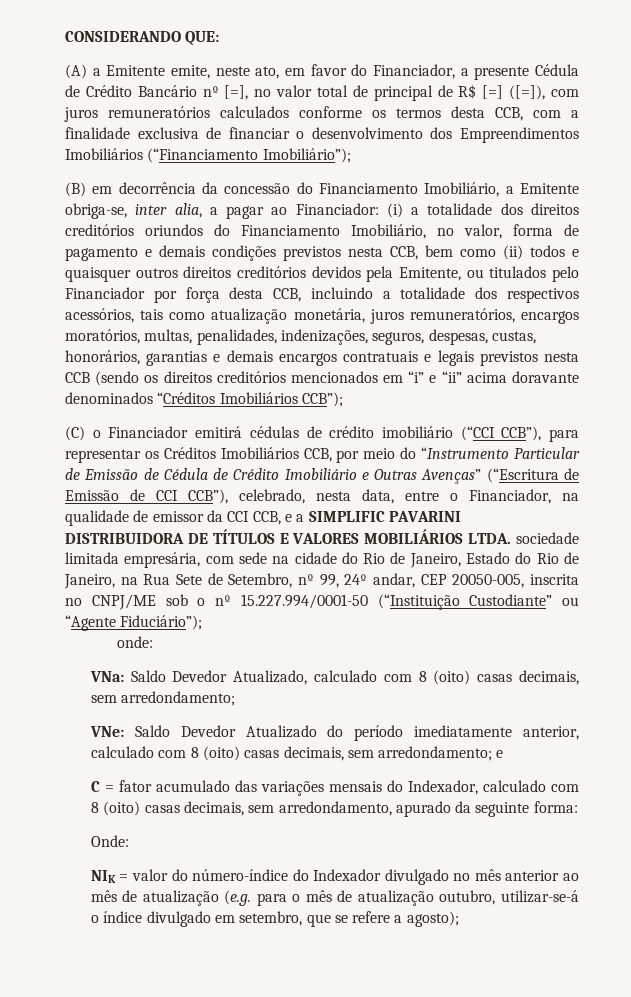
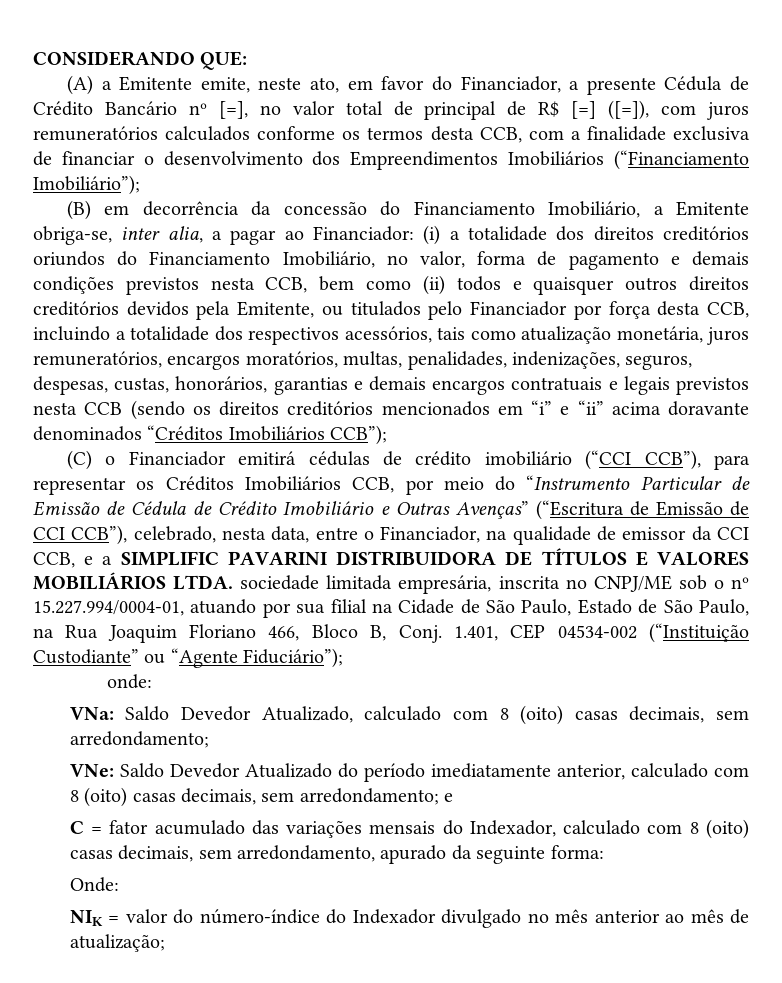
- (C) o Financiador emitirá cédulas de crédito imobiliário (“CCI CCB”), para representar os Créditos Imobiliários CCB, por meio do “Instrumento Particular de Emissão de Cédula de Crédito Imobiliário e Outras Avenças” (“Escritura de Emissão de CCI CCB”), celebrado, nesta data, entre o Financiador, na qualidade de emissor da CCI CCB, e a SIMPLIFIC PAVARINI DISTRIBUIDORA DE TÍTULOS E VALORES MOBILIÁRIOS LTDA. sociedade limitada empresária, com sede na cidade do Rio de Janeiro, Estado do Rio de Janeiro, na Rua Sete de Setembro, nº 99, 24º andar, CEP 20050-005, inscrita no CNPJ/ME sob o nº 15.227.994/0001-50 (“Instituição Custodiante” ou “Agente Fiduciário”);
+ (C) o Financiador emitirá cédulas de crédito imobiliário (“CCI CCB”), para representar os Créditos Imobiliários CCB, por meio do “Instrumento Particular de Emissão de Cédula de Crédito Imobiliário e Outras Avenças” (“Escritura de Emissão de CCI CCB”), celebrado, nesta data, entre o Financiador, na qualidade de emissor da CCI CCB, e a SIMPLIFIC PAVARINI DISTRIBUIDORA DE TÍTULOS E VALORES MOBILIÁRIOS LTDA. sociedade limitada empresária, inscrita no CNPJ/ME sob o nº 15.227.994/0004-01, atuando por sua filial na Cidade de São Paulo, Estado de São Paulo, na Rua Joaquim Floriano 466, Bloco B, Conj. 1.401, CEP 04534-002 (“Instituição Custodiante” ou “Agente Fiduciário”);
- NIK = valor do número-índice do Indexador divulgado no mês anterior ao mês de atualização (e.g. para o mês de atualização outubro, utilizar-se-á o índice divulgado em setembro, que se refere a agosto);
+ NIK = valor do número-índice do Indexador divulgado no mês anterior ao mês de atualização;

